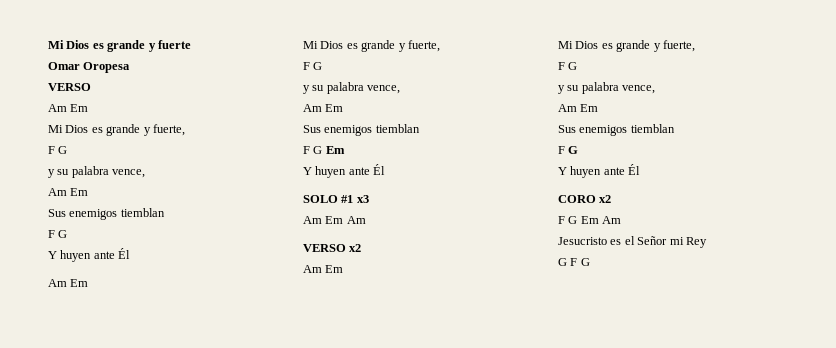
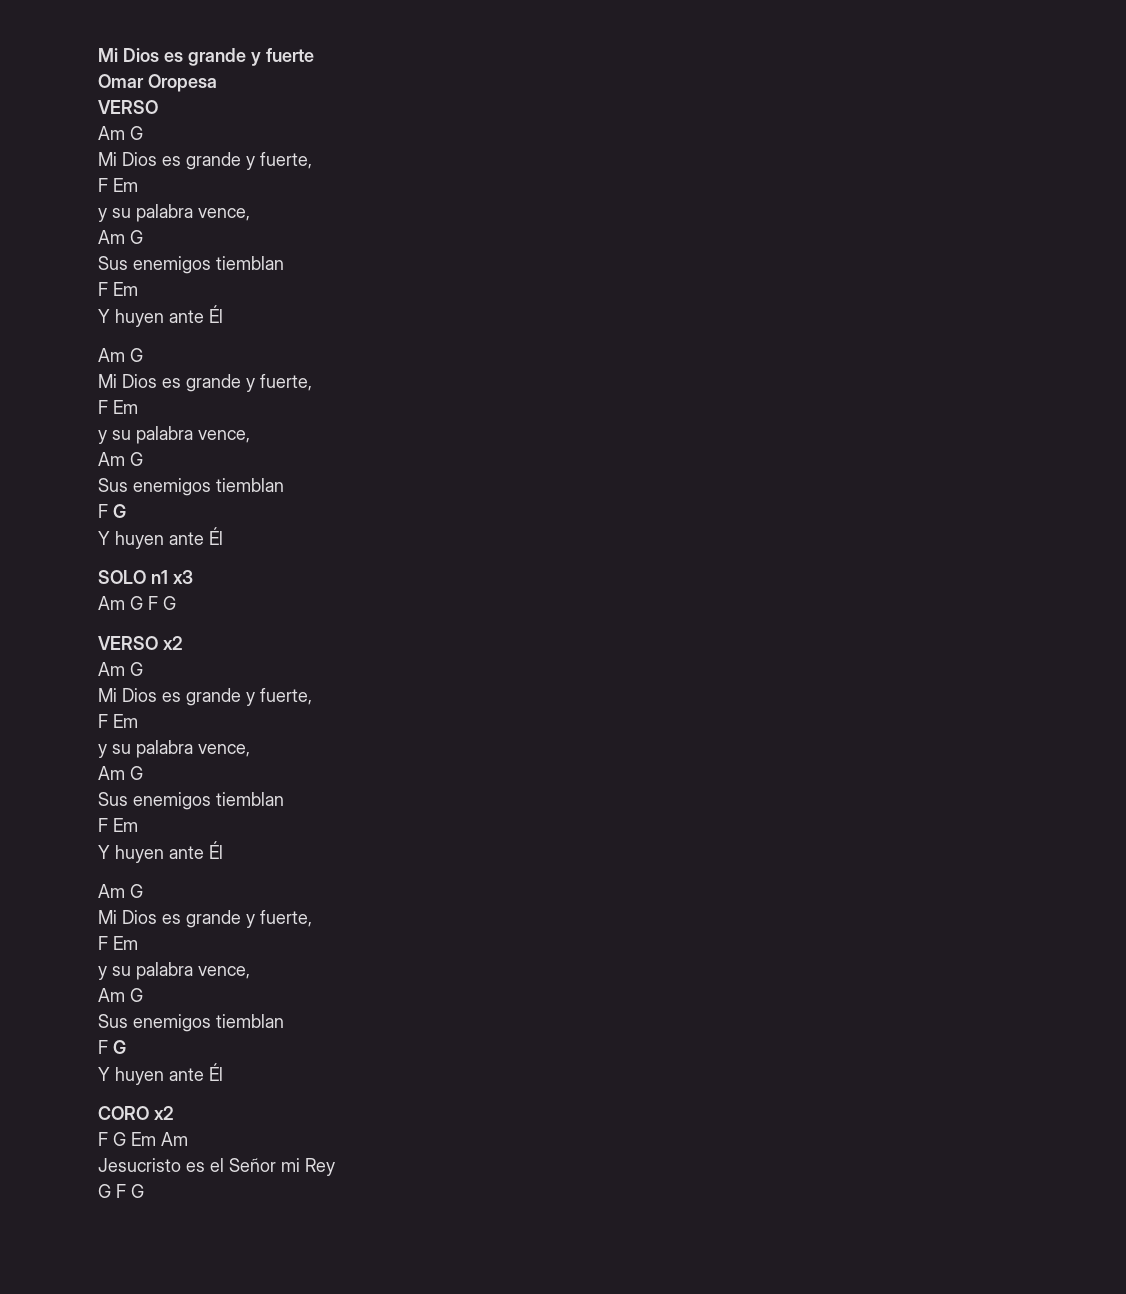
  Omar Oropesa
  VERSO
- Am Em
+ Am G
  Mi Dios es grande y fuerte,
- F G
+ F Em
  y su palabra vence,
- Am Em
+ Am G
+ Sus enemigos tiemblan
+ F Em
+ Y huyen ante Él
+ Am G
+ Mi Dios es grande y fuerte,
+ F Em
+ y su palabra vence,
+ Am G
  Sus enemigos tiemblan
  F G
  Y huyen ante Él
- Am Em
+ SOLO n1 x3
+ Am G F G
+ VERSO x2
+ Am G
  Mi Dios es grande y fuerte,
- F G
+ F Em
  y su palabra vence,
- Am Em
+ Am G
  Sus enemigos tiemblan
- F G Em
+ F Em
  Y huyen ante Él
- SOLO #1 x3
- Am Em Am
- VERSO x2
- Am Em
+ Am G
  Mi Dios es grande y fuerte,
- F G
+ F Em
  y su palabra vence,
- Am Em
+ Am G

